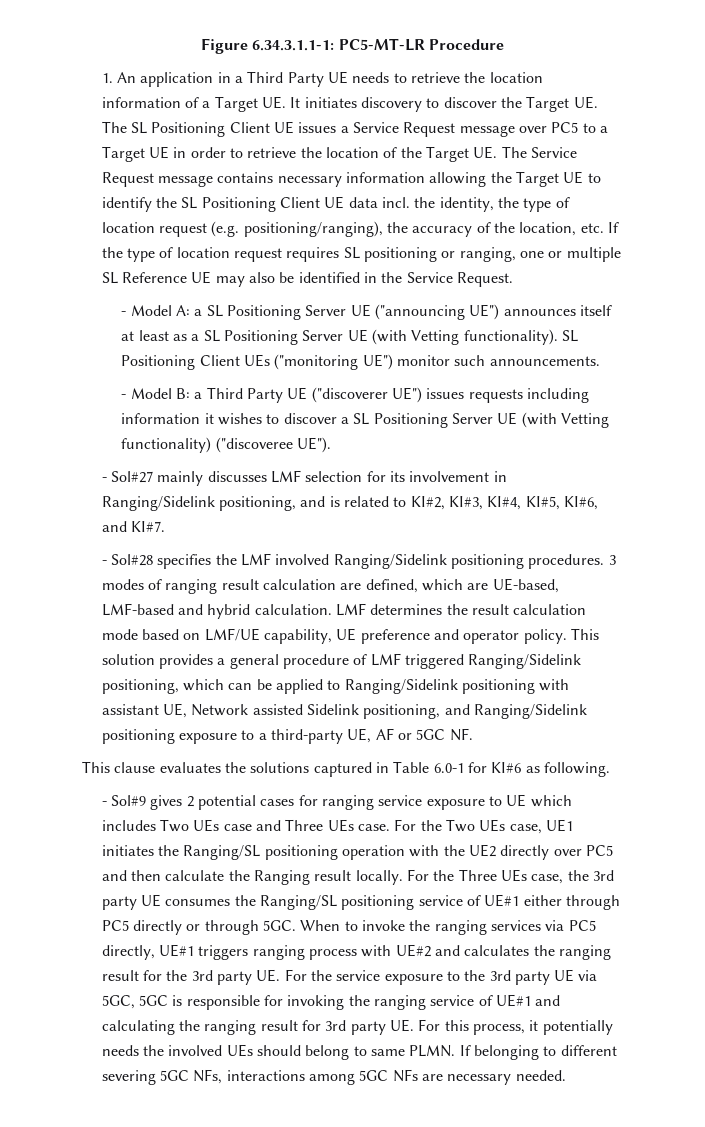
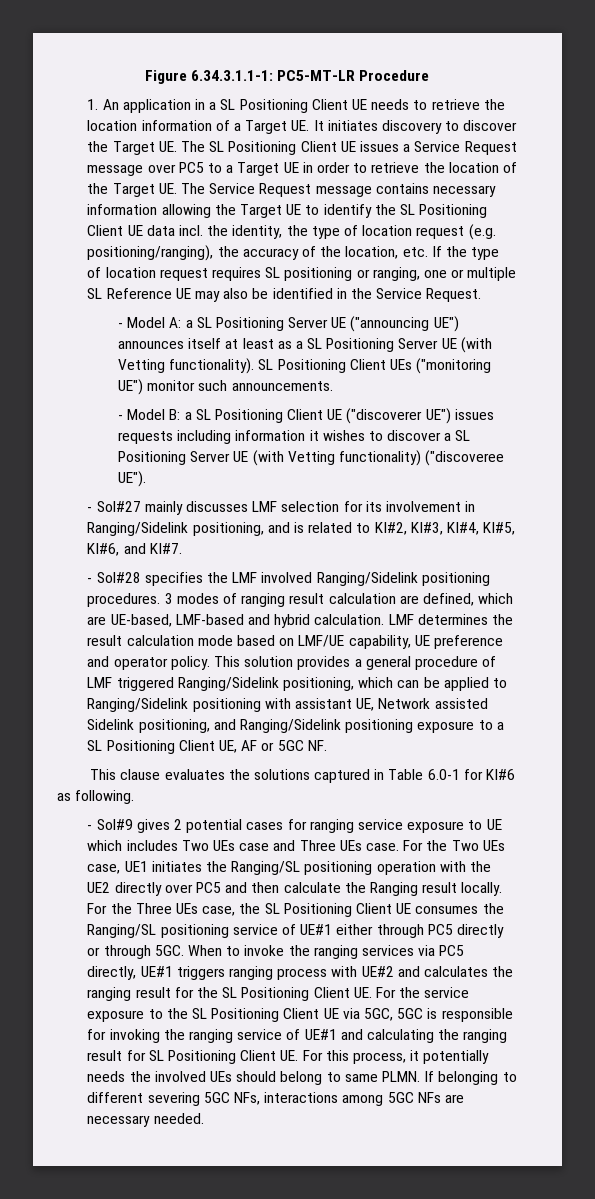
- 1. An application in a Third Party UE needs to retrieve the location information of a Target UE. It initiates discovery to discover the Target UE. The SL Positioning Client UE issues a Service Request message over PC5 to a Target UE in order to retrieve the location of the Target UE. The Service Request message contains necessary information allowing the Target UE to identify the SL Positioning Client UE data incl. the identity, the type of location request (e.g. positioning/ranging), the accuracy of the location, etc. If the type of location request requires SL positioning or ranging, one or multiple SL Reference UE may also be identified in the Service Request.
+ 1. An application in a SL Positioning Client UE needs to retrieve the location information of a Target UE. It initiates discovery to discover the Target UE. The SL Positioning Client UE issues a Service Request message over PC5 to a Target UE in order to retrieve the location of the Target UE. The Service Request message contains necessary information allowing the Target UE to identify the SL Positioning Client UE data incl. the identity, the type of location request (e.g. positioning/ranging), the accuracy of the location, etc. If the type of location request requires SL positioning or ranging, one or multiple SL Reference UE may also be identified in the Service Request.
- - Model B: a Third Party UE ("discoverer UE") issues requests including information it wishes to discover a SL Positioning Server UE (with Vetting functionality) ("discoveree UE").
+ - Model B: a SL Positioning Client UE ("discoverer UE") issues requests including information it wishes to discover a SL Positioning Server UE (with Vetting functionality) ("discoveree UE").
- This solution provides a general procedure of LMF triggered Ranging/Sidelink positioning, which can be applied to Ranging/Sidelink positioning with assistant UE, Network assisted Sidelink positioning, and Ranging/Sidelink positioning exposure to a third-party UE, AF or 5GC NF.
+ This solution provides a general procedure of LMF triggered Ranging/Sidelink positioning, which can be applied to Ranging/Sidelink positioning with assistant UE, Network assisted Sidelink positioning, and Ranging/Sidelink positioning exposure to a SL Positioning Client UE, AF or 5GC NF.
- For the Three UEs case, the 3rd party UE consumes the Ranging/SL positioning service of UE#1 either through PC5 directly or through 5GC.
+ For the Three UEs case, the SL Positioning Client UE consumes the Ranging/SL positioning service of UE#1 either through PC5 directly or through 5GC.
- When to invoke the ranging services via PC5 directly, UE#1 triggers ranging process with UE#2 and calculates the ranging result for the 3rd party UE. For the service exposure to the 3rd party UE via 5GC, 5GC is responsible for invoking the ranging service of UE#1 and calculating the ranging result for 3rd party UE. For this process, it potentially needs the involved UEs should belong to same PLMN.
+ When to invoke the ranging services via PC5 directly, UE#1 triggers ranging process with UE#2 and calculates the ranging result for the SL Positioning Client UE. For the service exposure to the SL Positioning Client UE via 5GC, 5GC is responsible for invoking the ranging service of UE#1 and calculating the ranging result for SL Positioning Client UE. For this process, it potentially needs the involved UEs should belong to same PLMN.

